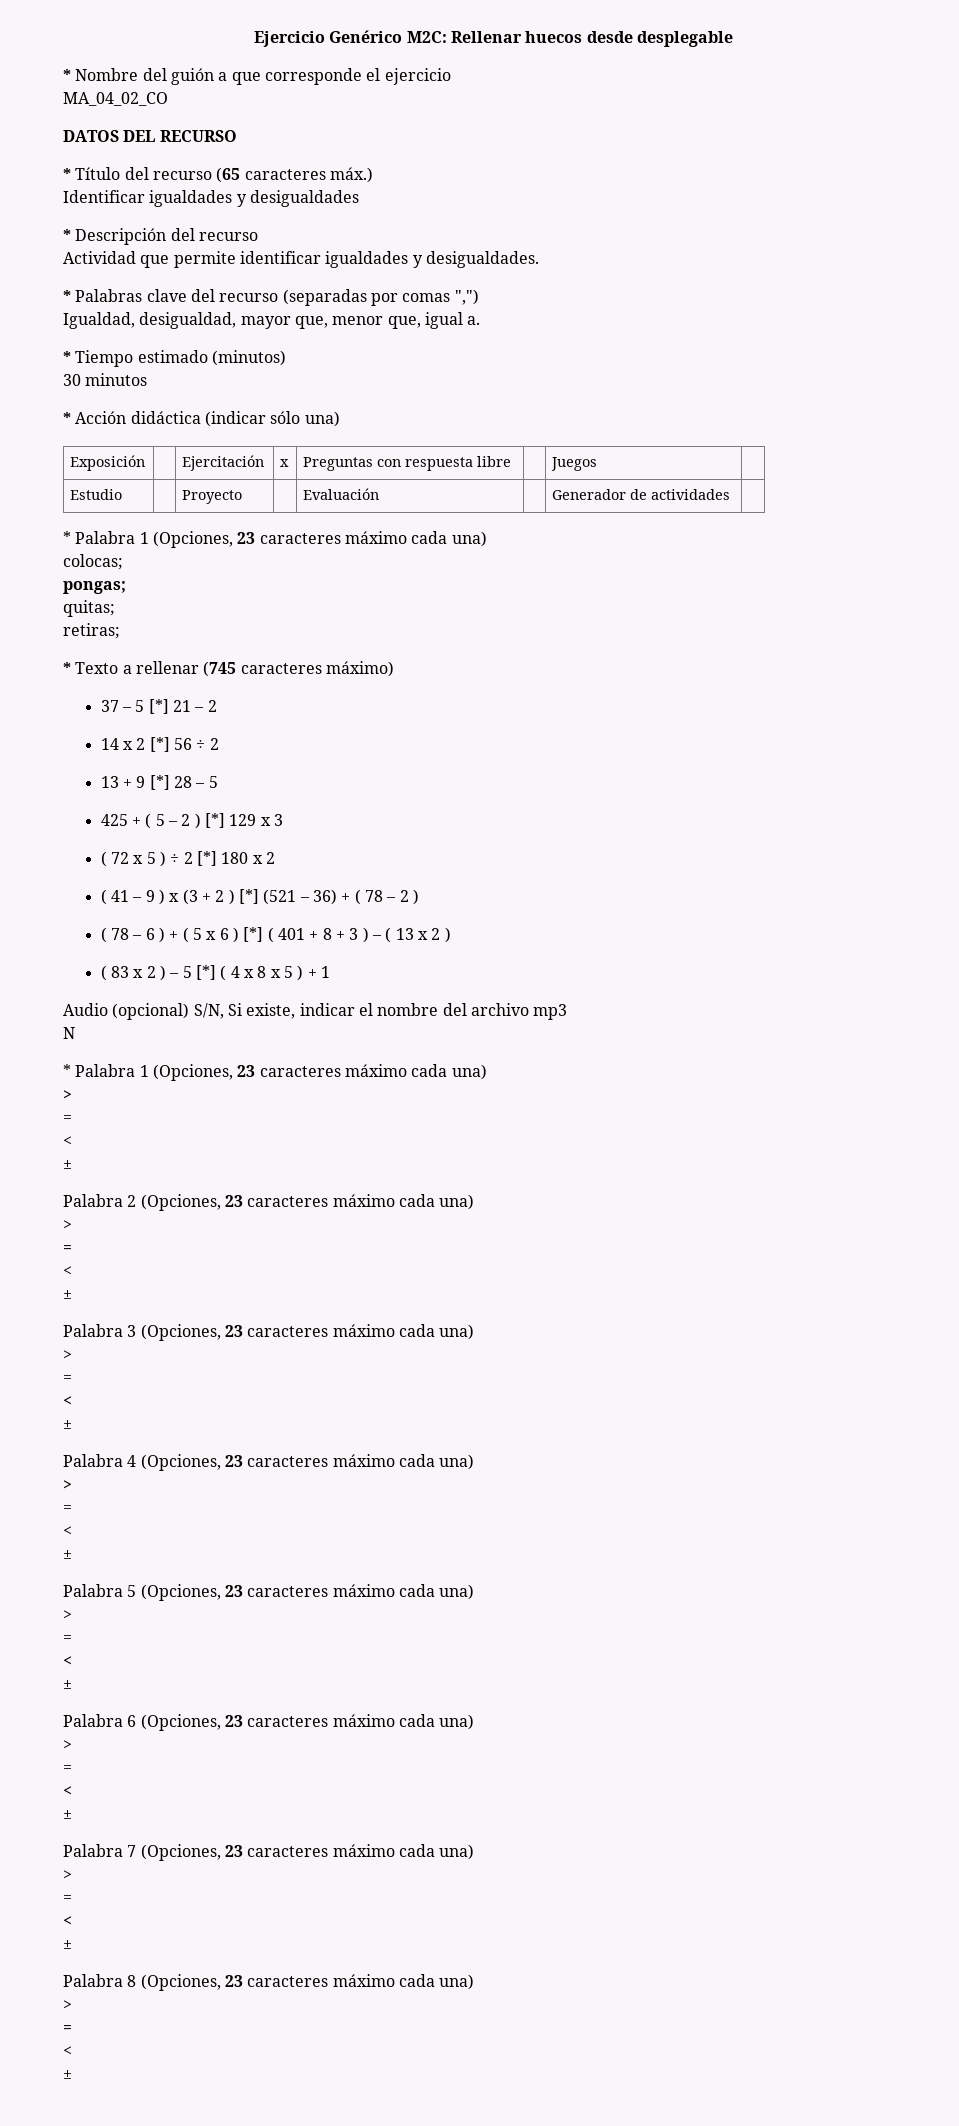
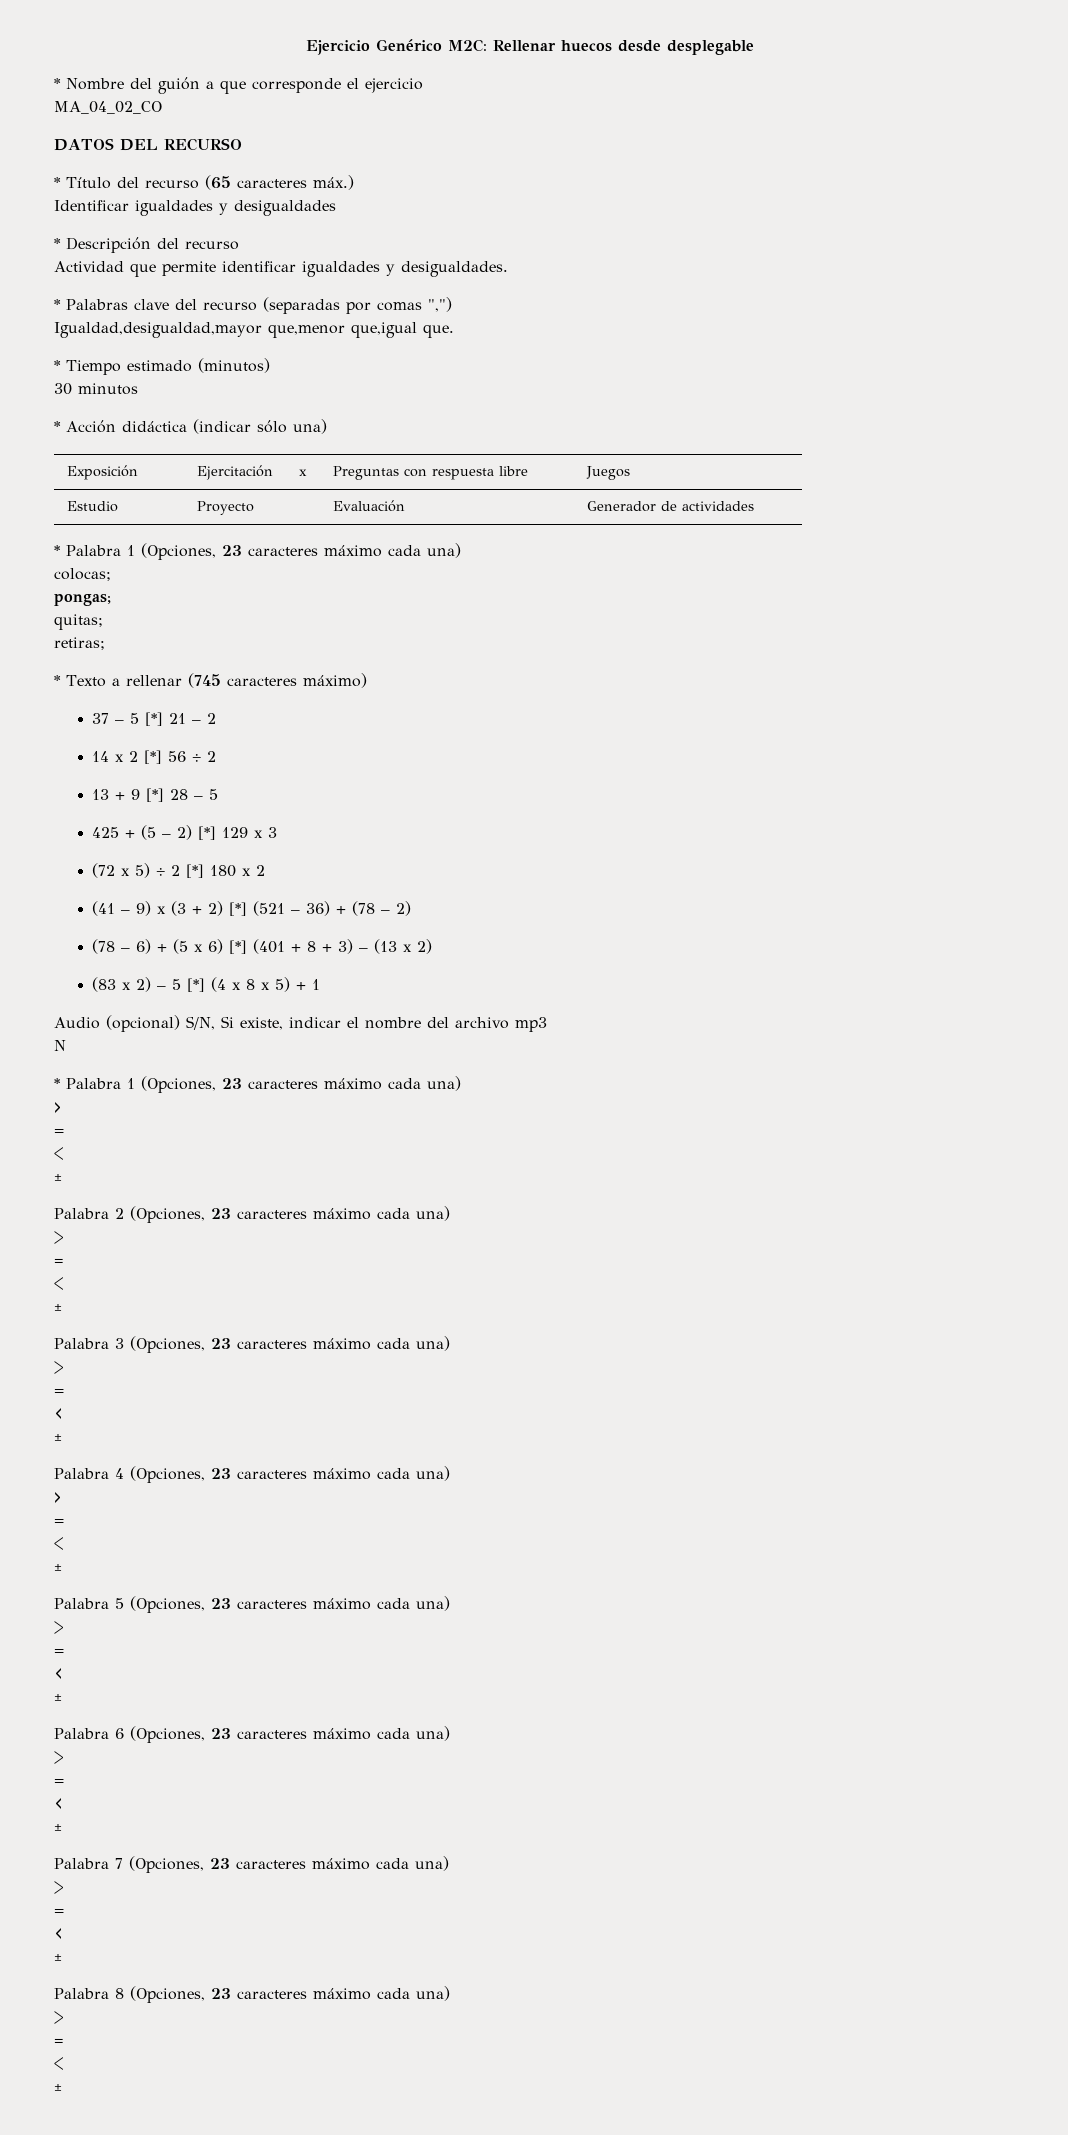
- Igualdad, desigualdad, mayor que, menor que, igual a.
+ Igualdad,desigualdad,mayor que,menor que,igual que.
- 425 + ( 5 – 2 ) [*] 129 x 3
+ 425 + (5 – 2) [*] 129 x 3
- ( 72 x 5 ) ÷ 2 [*] 180 x 2
+ (72 x 5) ÷ 2 [*] 180 x 2
- ( 41 – 9 ) x (3 + 2 ) [*] (521 – 36) + ( 78 – 2 )
- ( 78 – 6 ) + ( 5 x 6 ) [*] ( 401 + 8 + 3 ) – ( 13 x 2 )
- ( 83 x 2 ) – 5 [*] ( 4 x 8 x 5 ) + 1
+ (41 – 9) x (3 + 2) [*] (521 – 36) + (78 – 2)
+ (78 – 6) + (5 x 6) [*] (401 + 8 + 3) – (13 x 2)
+ (83 x 2) – 5 [*] (4 x 8 x 5) + 1

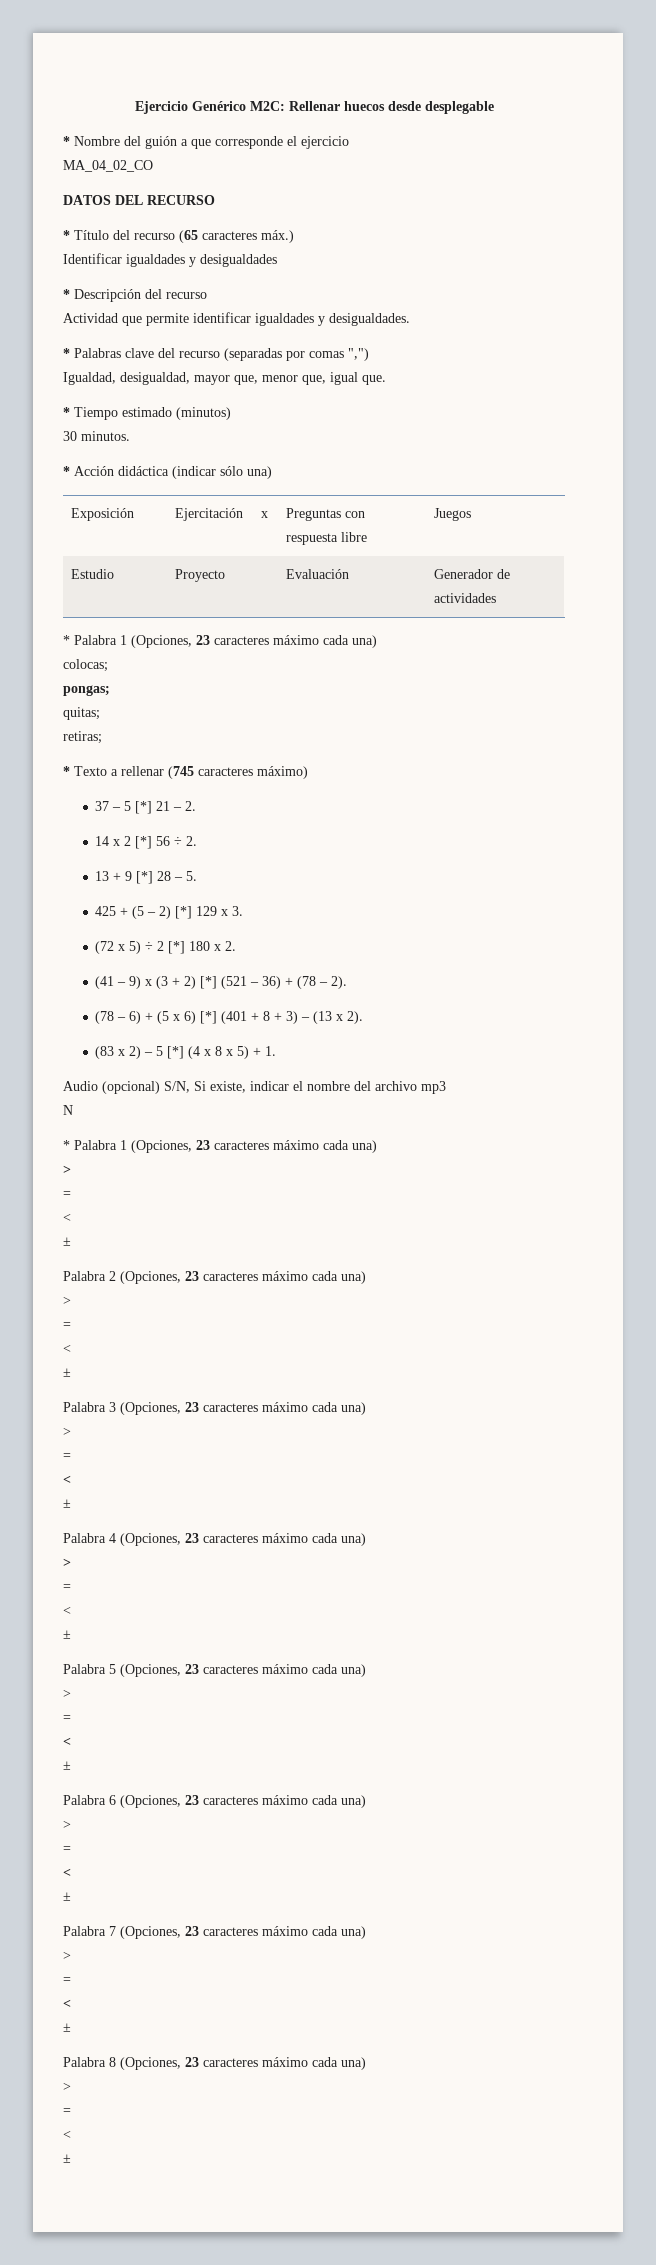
- Igualdad,desigualdad,mayor que,menor que,igual que.
+ Igualdad, desigualdad, mayor que, menor que, igual que.
- 30 minutos
+ 30 minutos.
- 37 – 5 [*] 21 – 2
+ 37 – 5 [*] 21 – 2.
- 14 x 2 [*] 56 ÷ 2
+ 14 x 2 [*] 56 ÷ 2.
- 13 + 9 [*] 28 – 5
+ 13 + 9 [*] 28 – 5.
- 425 + (5 – 2) [*] 129 x 3
+ 425 + (5 – 2) [*] 129 x 3.
- (72 x 5) ÷ 2 [*] 180 x 2
+ (72 x 5) ÷ 2 [*] 180 x 2.
- (41 – 9) x (3 + 2) [*] (521 – 36) + (78 – 2)
+ (41 – 9) x (3 + 2) [*] (521 – 36) + (78 – 2).
- (78 – 6) + (5 x 6) [*] (401 + 8 + 3) – (13 x 2)
+ (78 – 6) + (5 x 6) [*] (401 + 8 + 3) – (13 x 2).
- (83 x 2) – 5 [*] (4 x 8 x 5) + 1
+ (83 x 2) – 5 [*] (4 x 8 x 5) + 1.

